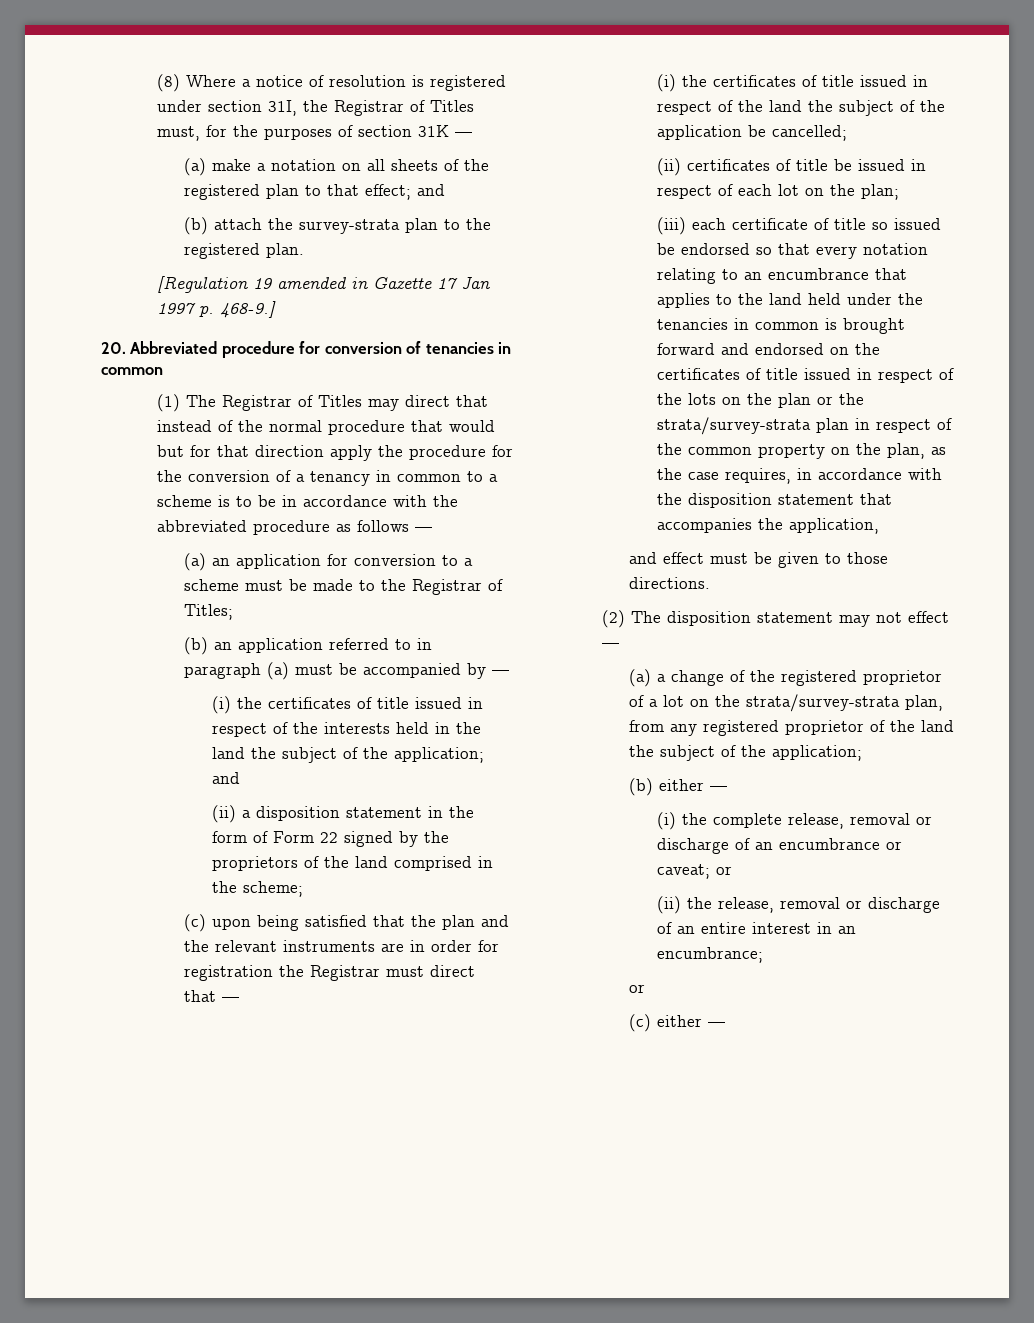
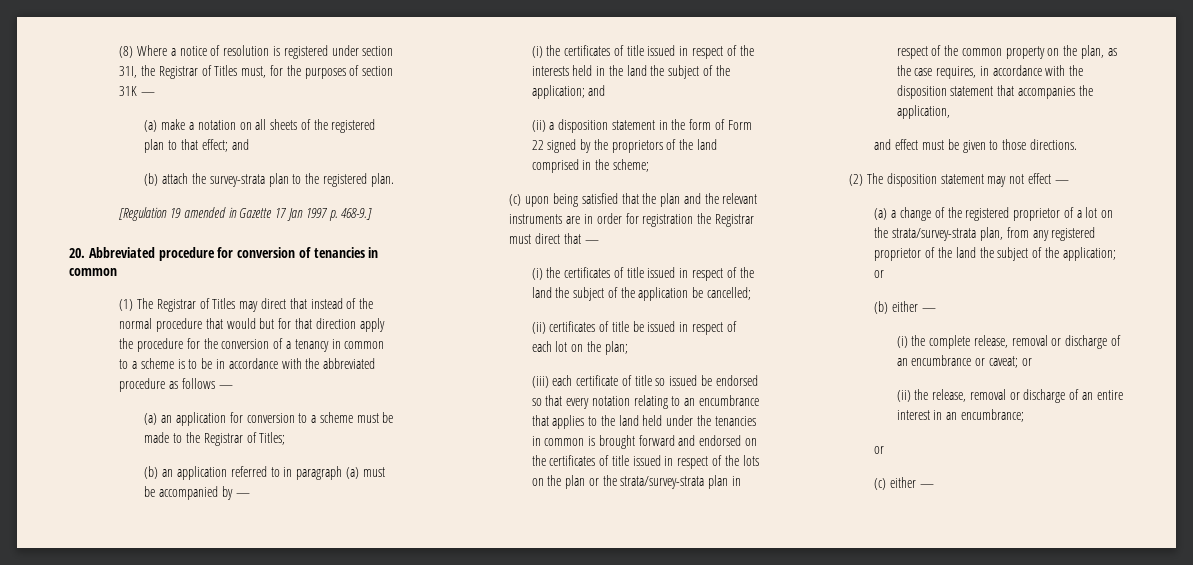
- (a) a change of the registered proprietor of a lot on the strata/survey-strata plan, from any registered proprietor of the land the subject of the application;
+ (a) a change of the registered proprietor of a lot on the strata/survey-strata plan, from any registered proprietor of the land the subject of the application; or

